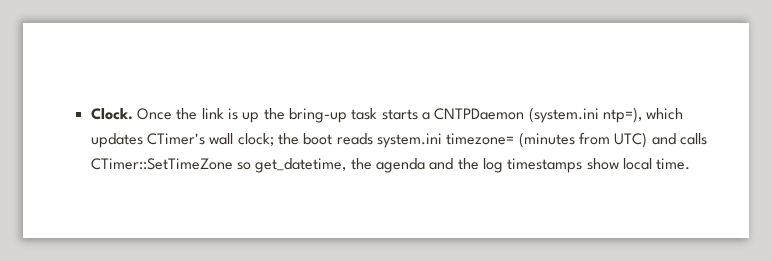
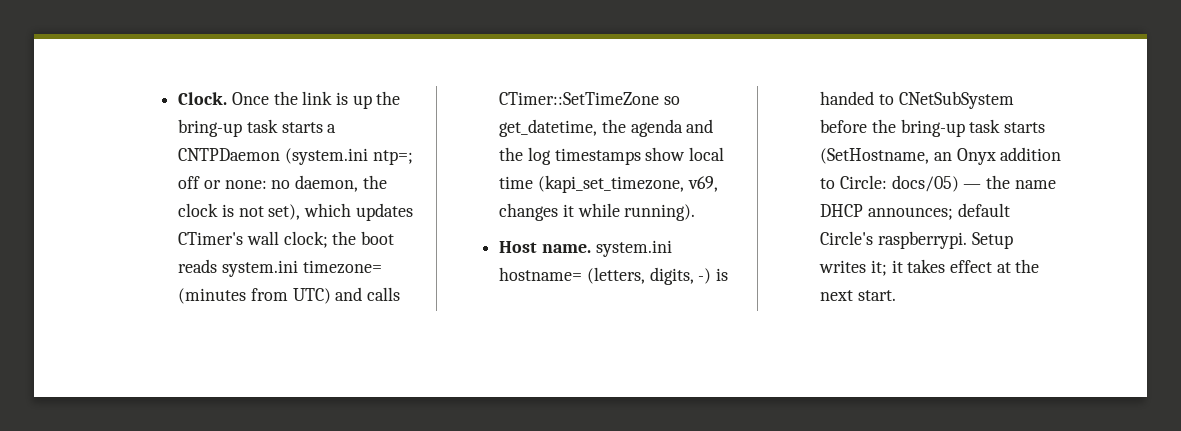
- Once the link is up the bring-up task starts a CNTPDaemon (system.ini ntp=), which updates CTimer's wall clock; the boot reads system.ini timezone= (minutes from UTC) and calls CTimer::SetTimeZone so get_datetime, the agenda and the log timestamps show local time.
+ Once the link is up the bring-up task starts a CNTPDaemon (system.ini ntp=; off or none: no daemon, the clock is not set), which updates CTimer's wall clock; the boot reads system.ini timezone= (minutes from UTC) and calls CTimer::SetTimeZone so get_datetime, the agenda and the log timestamps show local time (kapi_set_timezone, v69, changes it while running).
+ Host name. system.ini hostname= (letters, digits, -) is handed to CNetSubSystem before the bring-up task starts (SetHostname, an Onyx addition to Circle: docs/05) — the name DHCP announces; default Circle's raspberrypi. Setup writes it; it takes effect at the next start.

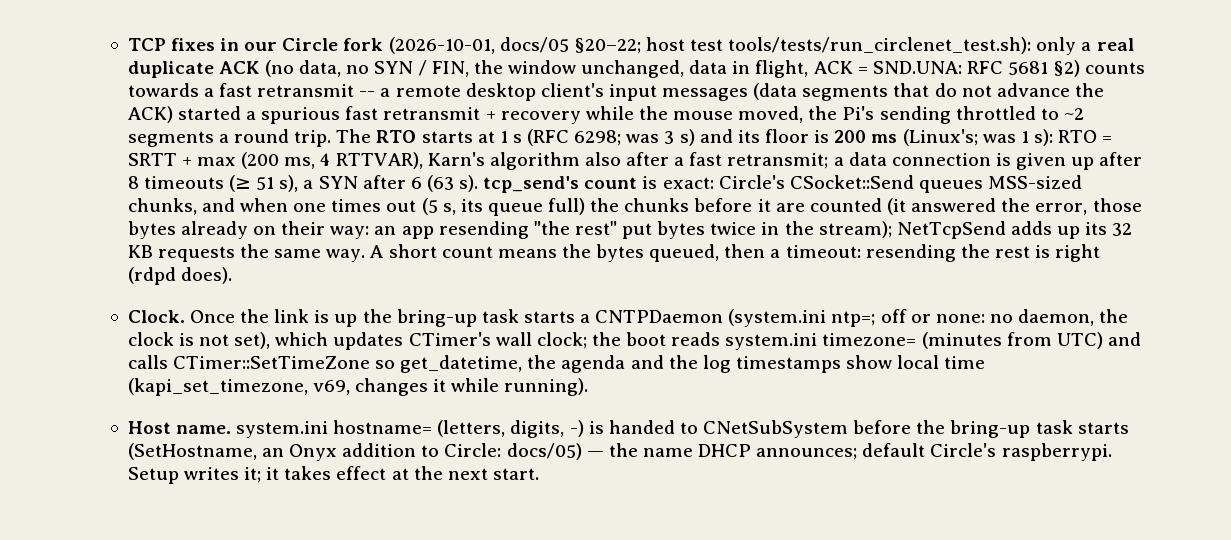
+ TCP fixes in our Circle fork (2026-10-01, docs/05 §20–22; host test tools/tests/run_circlenet_test.sh): only a real duplicate ACK (no data, no SYN / FIN, the window unchanged, data in flight, ACK = SND.UNA: RFC 5681 §2) counts towards a fast retransmit -- a remote desktop client's input messages (data segments that do not advance the ACK) started a spurious fast retransmit + recovery while the mouse moved, the Pi's sending throttled to ~2 segments a round trip. The RTO starts at 1 s (RFC 6298; was 3 s) and its floor is 200 ms (Linux's; was 1 s): RTO = SRTT + max (200 ms, 4 RTTVAR), Karn's algorithm also after a fast retransmit; a data connection is given up after 8 timeouts (≥ 51 s), a SYN after 6 (63 s). tcp_send's count is exact: Circle's CSocket::Send queues MSS-sized chunks, and when one times out (5 s, its queue full) the chunks before it are counted (it answered the error, those bytes already on their way: an app resending "the rest" put bytes twice in the stream); NetTcpSend adds up its 32 KB requests the same way. A short count means the bytes queued, then a timeout: resending the rest is right (rdpd does).

